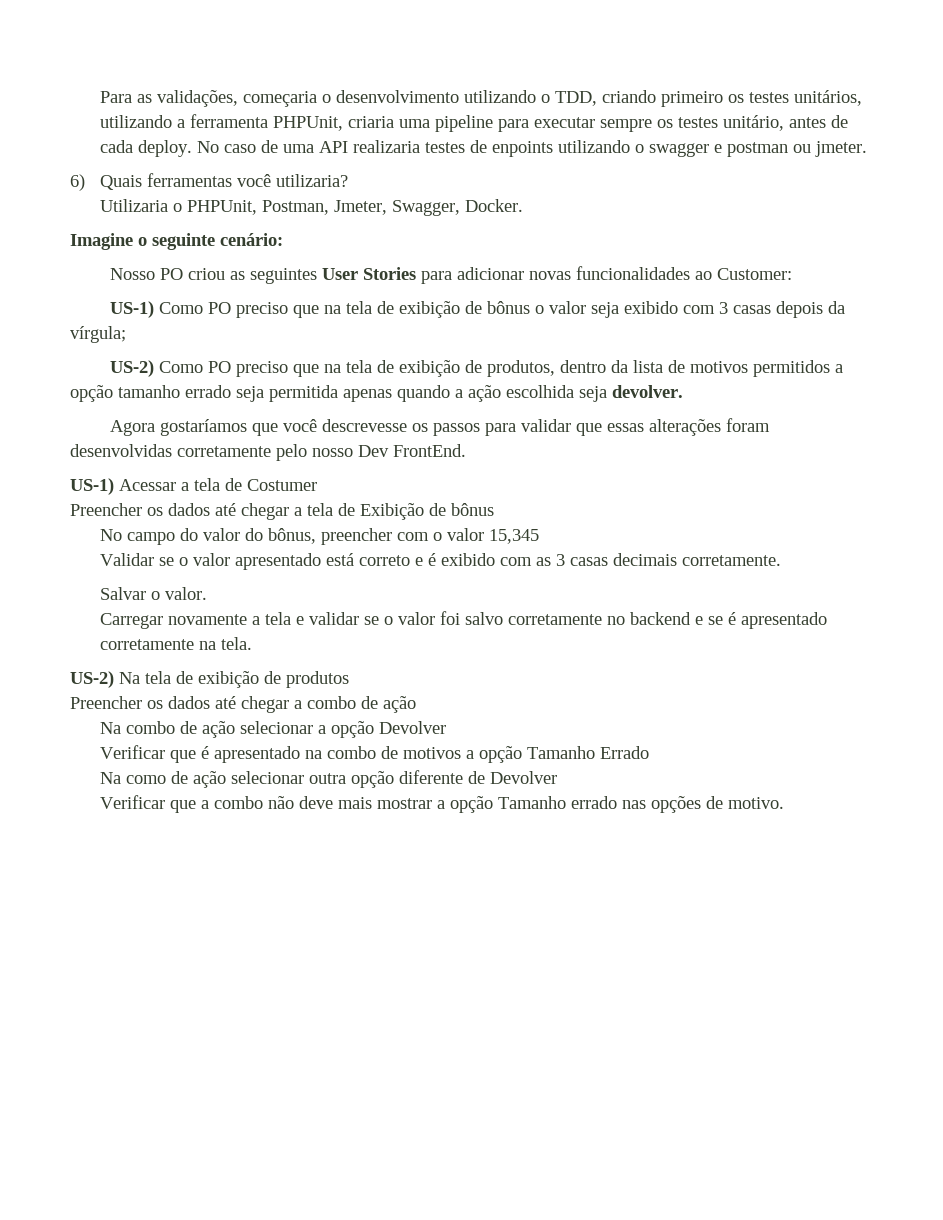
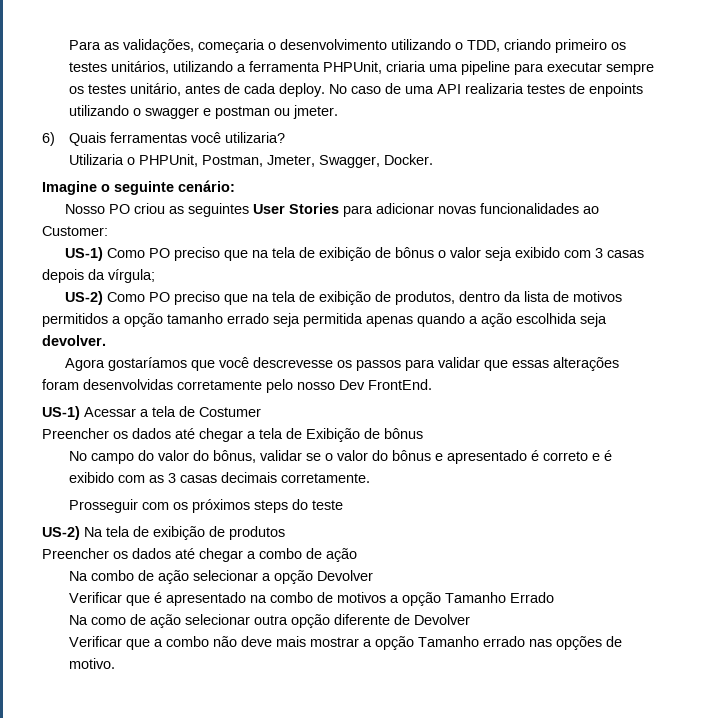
- No campo do valor do bônus, preencher com o valor 15,345
- Validar se o valor apresentado está correto e é exibido com as 3 casas decimais corretamente.
+ No campo do valor do bônus, validar se o valor do bônus e apresentado é correto e é exibido com as 3 casas decimais corretamente.
- Salvar o valor.
- Carregar novamente a tela e validar se o valor foi salvo corretamente no backend e se é apresentado corretamente na tela.
+ Prosseguir com os próximos steps do teste

